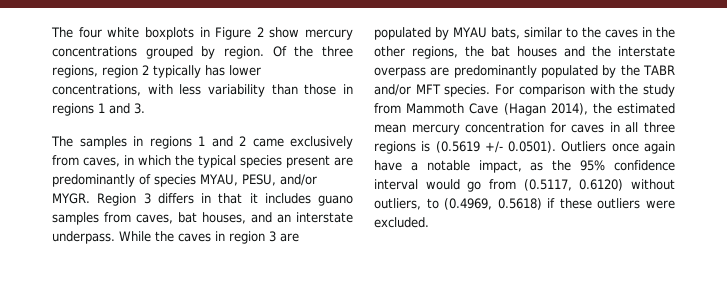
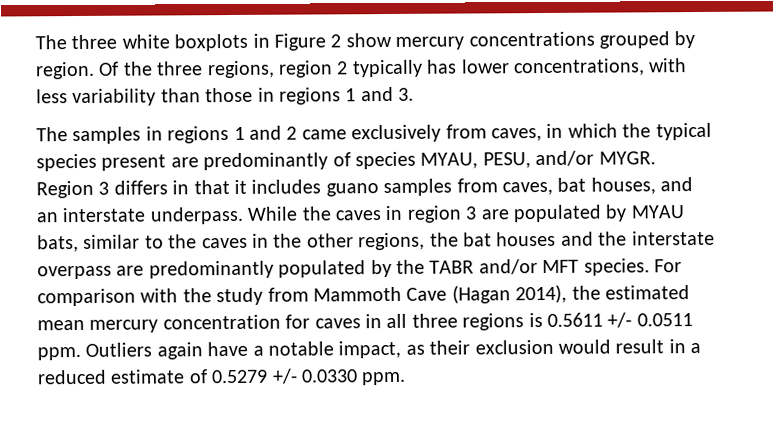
- The four white boxplots in Figure 2 show mercury concentrations grouped by region.
+ The three white boxplots in Figure 2 show mercury concentrations grouped by region.
- For comparison with the study from Mammoth Cave (Hagan 2014), the estimated mean mercury concentration for caves in all three regions is (0.5619 +/- 0.0501). Outliers once again have a notable impact, as the 95% confidence interval would go from (0.5117, 0.6120) without outliers, to (0.4969, 0.5618) if these outliers were excluded.
+ For comparison with the study from Mammoth Cave (Hagan 2014), the estimated mean mercury concentration for caves in all three regions is 0.5611 +/- 0.0511 ppm. Outliers again have a notable impact, as their exclusion would result in a reduced estimate of 0.5279 +/- 0.0330 ppm.

